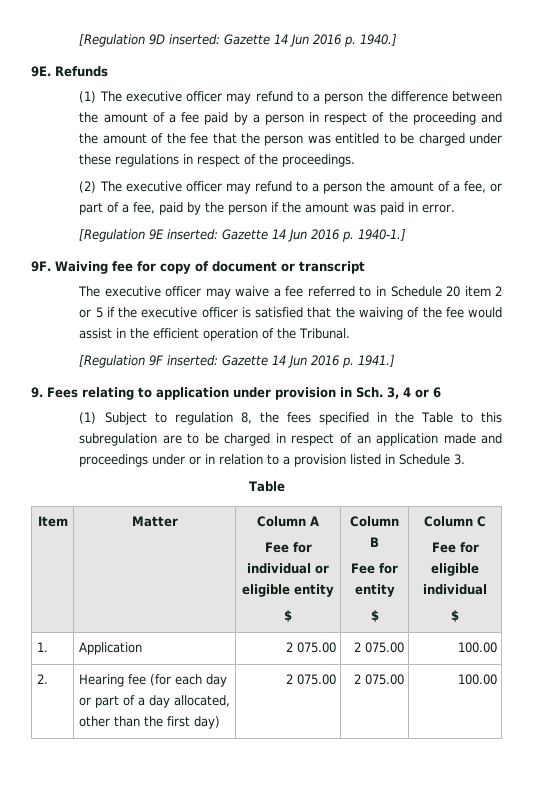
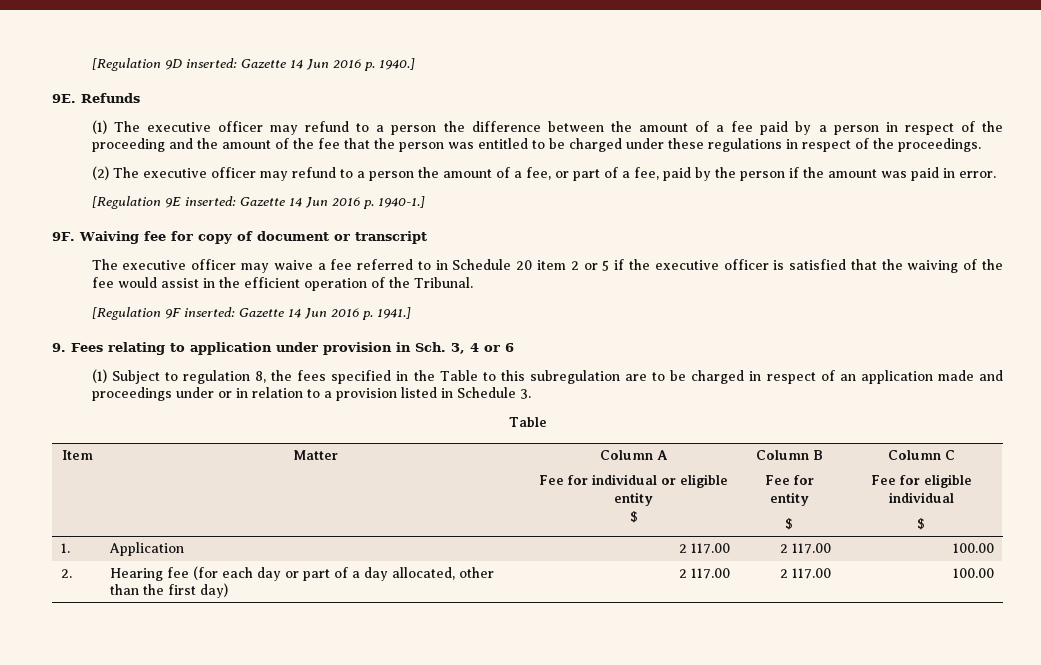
- 1. | Application | 2 075.00 | 2 075.00 | 100.00
+ 1. | Application | 2 117.00 | 2 117.00 | 100.00
- 2. | Hearing fee (for each day or part of a day allocated, other than the first day) | 2 075.00 | 2 075.00 | 100.00
+ 2. | Hearing fee (for each day or part of a day allocated, other than the first day) | 2 117.00 | 2 117.00 | 100.00

